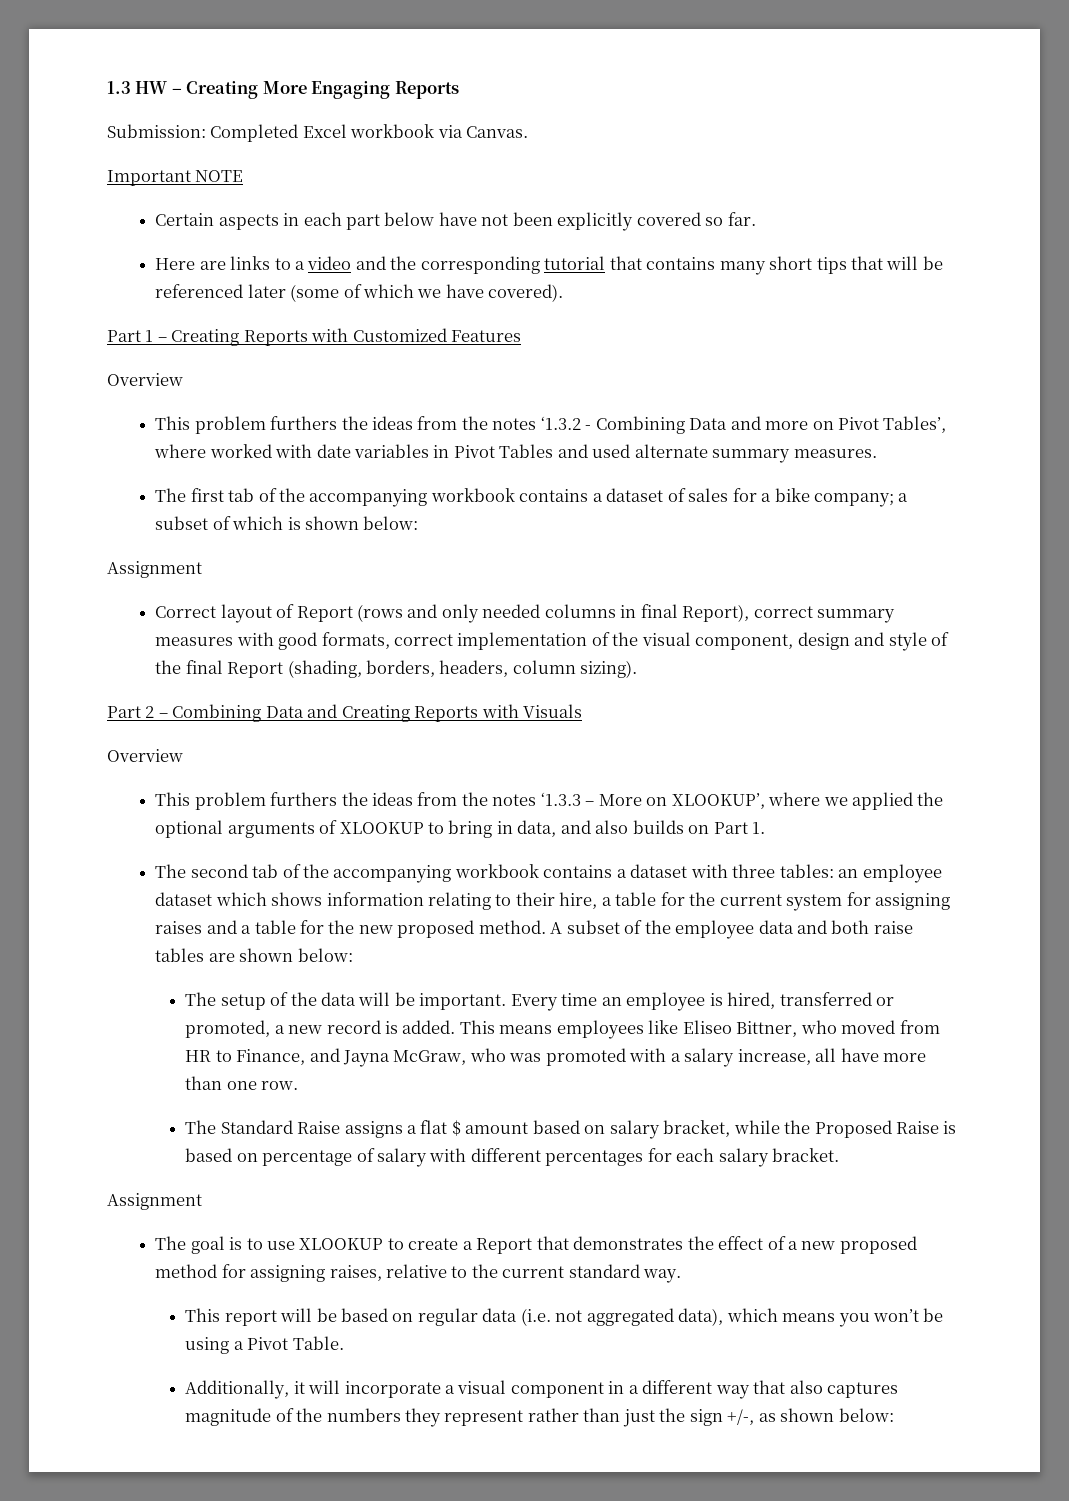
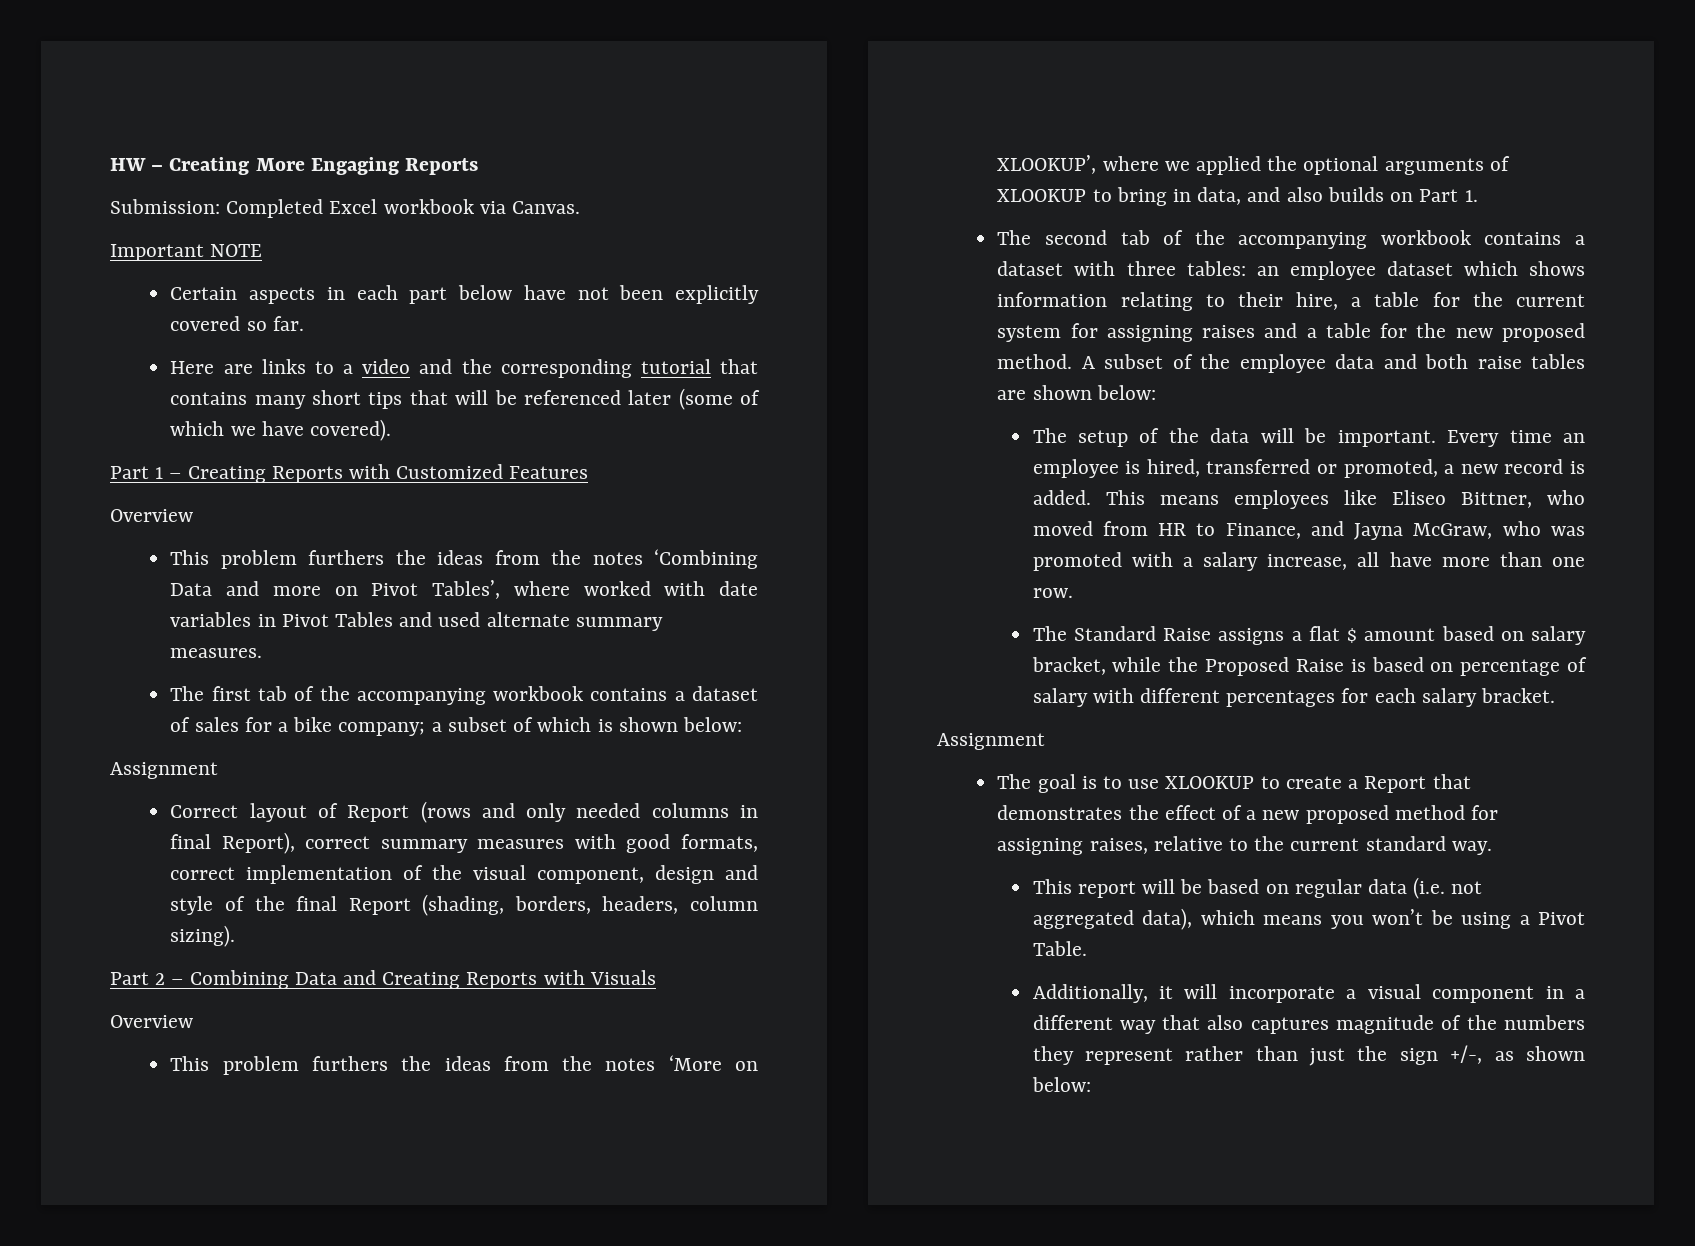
- 1.3 HW – Creating More Engaging Reports
+ HW – Creating More Engaging Reports
- This problem furthers the ideas from the notes ‘1.3.2 - Combining Data and more on Pivot Tables’, where worked with date variables in Pivot Tables and used alternate summary measures.
+ This problem furthers the ideas from the notes ‘Combining Data and more on Pivot Tables’, where worked with date variables in Pivot Tables and used alternate summary measures.
- This problem furthers the ideas from the notes ‘1.3.3 – More on XLOOKUP’, where we applied the optional arguments of XLOOKUP to bring in data, and also builds on Part 1.
+ This problem furthers the ideas from the notes ‘More on XLOOKUP’, where we applied the optional arguments of XLOOKUP to bring in data, and also builds on Part 1.

